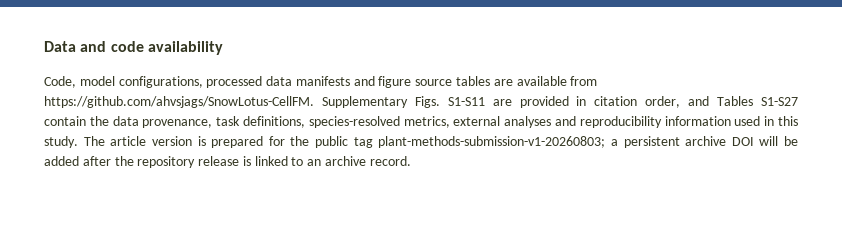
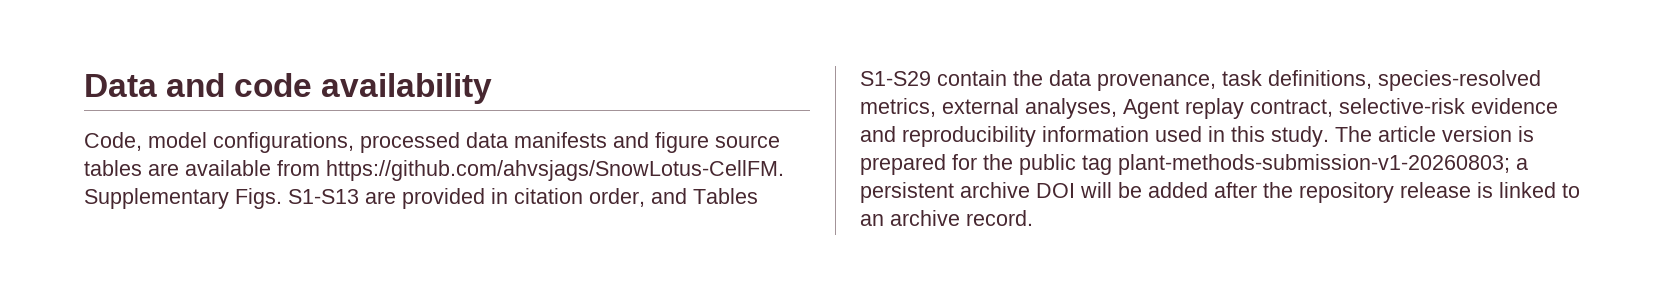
- Code, model configurations, processed data manifests and figure source tables are available from https://github.com/ahvsjags/SnowLotus-CellFM. Supplementary Figs. S1-S11 are provided in citation order, and Tables S1-S27 contain the data provenance, task definitions, species-resolved metrics, external analyses and reproducibility information used in this study.
+ Code, model configurations, processed data manifests and figure source tables are available from https://github.com/ahvsjags/SnowLotus-CellFM. Supplementary Figs. S1-S13 are provided in citation order, and Tables S1-S29 contain the data provenance, task definitions, species-resolved metrics, external analyses, Agent replay contract, selective-risk evidence and reproducibility information used in this study.

